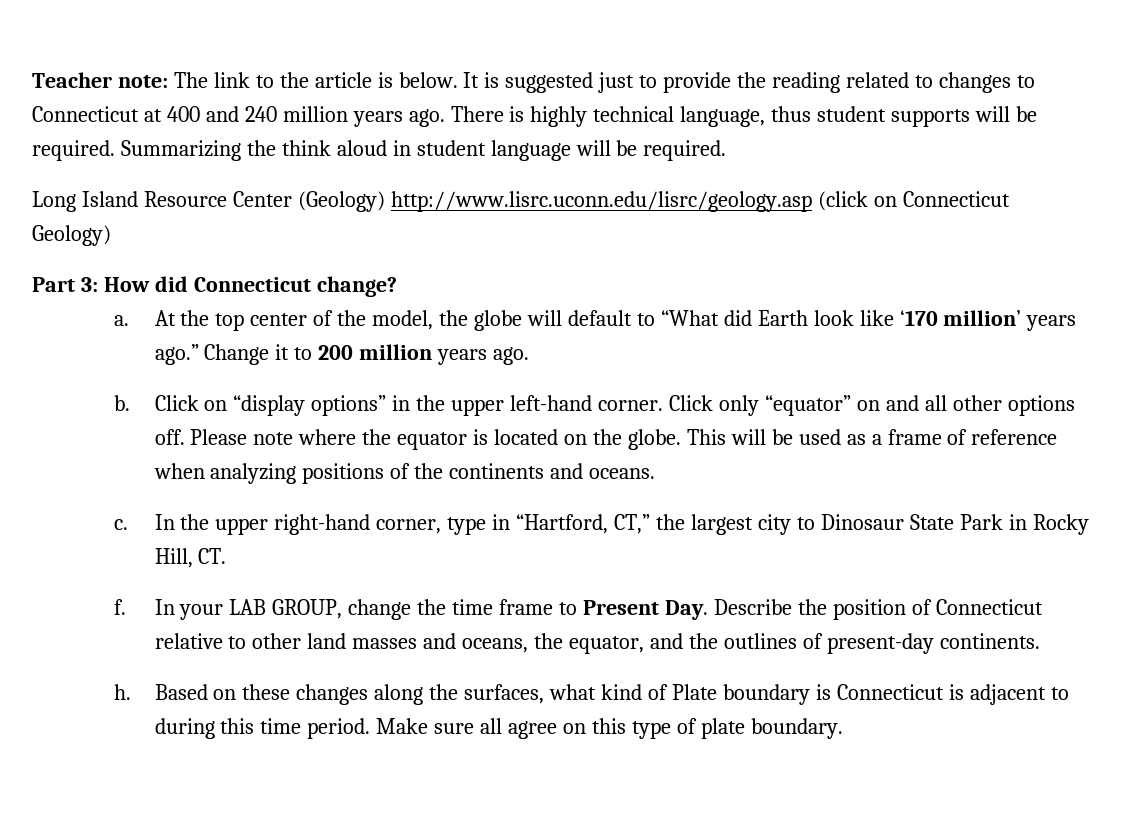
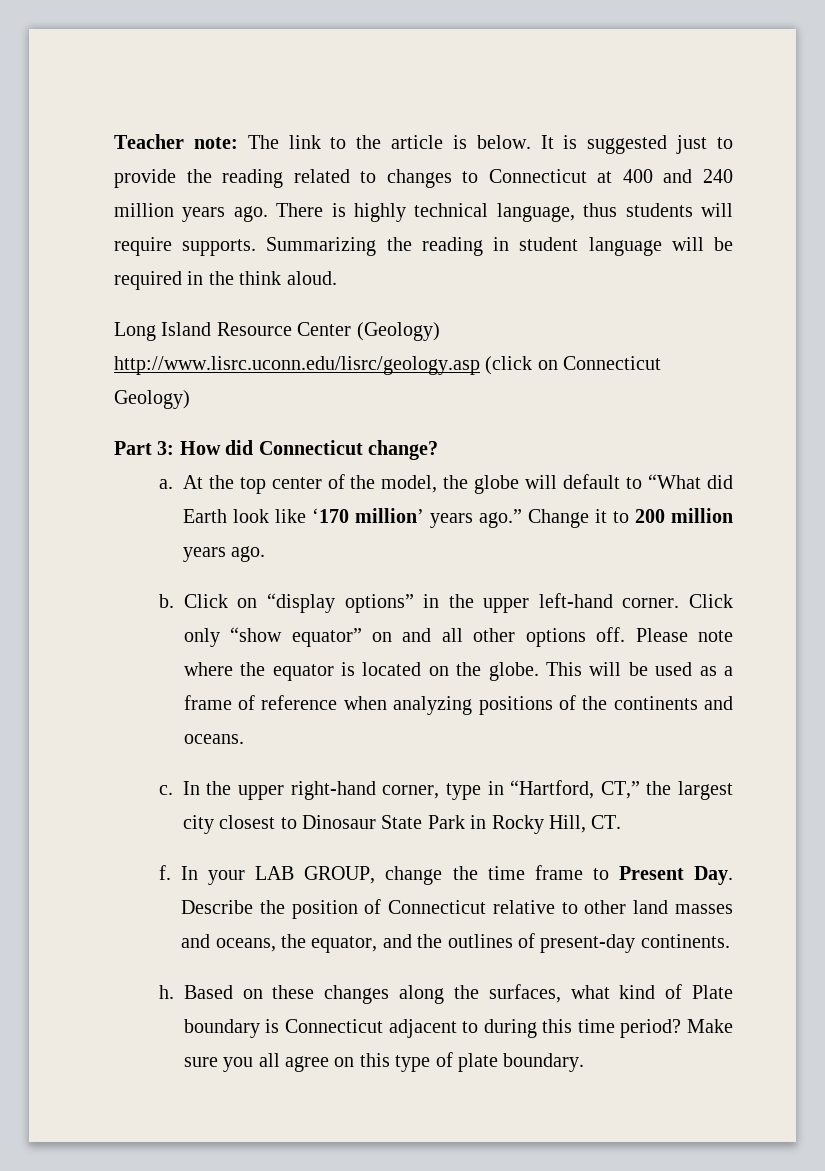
- There is highly technical language, thus student supports will be required. Summarizing the think aloud in student language will be required.
+ There is highly technical language, thus students will require supports. Summarizing the reading in student language will be required in the think aloud.
- Click only “equator” on and all other options off.
+ Click only “show equator” on and all other options off.
- In the upper right-hand corner, type in “Hartford, CT,” the largest city to Dinosaur State Park in Rocky Hill, CT.
+ In the upper right-hand corner, type in “Hartford, CT,” the largest city closest to Dinosaur State Park in Rocky Hill, CT.
- Based on these changes along the surfaces, what kind of Plate boundary is Connecticut is adjacent to during this time period.
+ Based on these changes along the surfaces, what kind of Plate boundary is Connecticut adjacent to during this time period?
- Make sure all agree on this type of plate boundary.
+ Make sure you all agree on this type of plate boundary.

